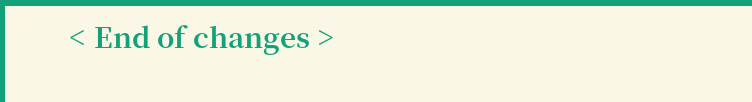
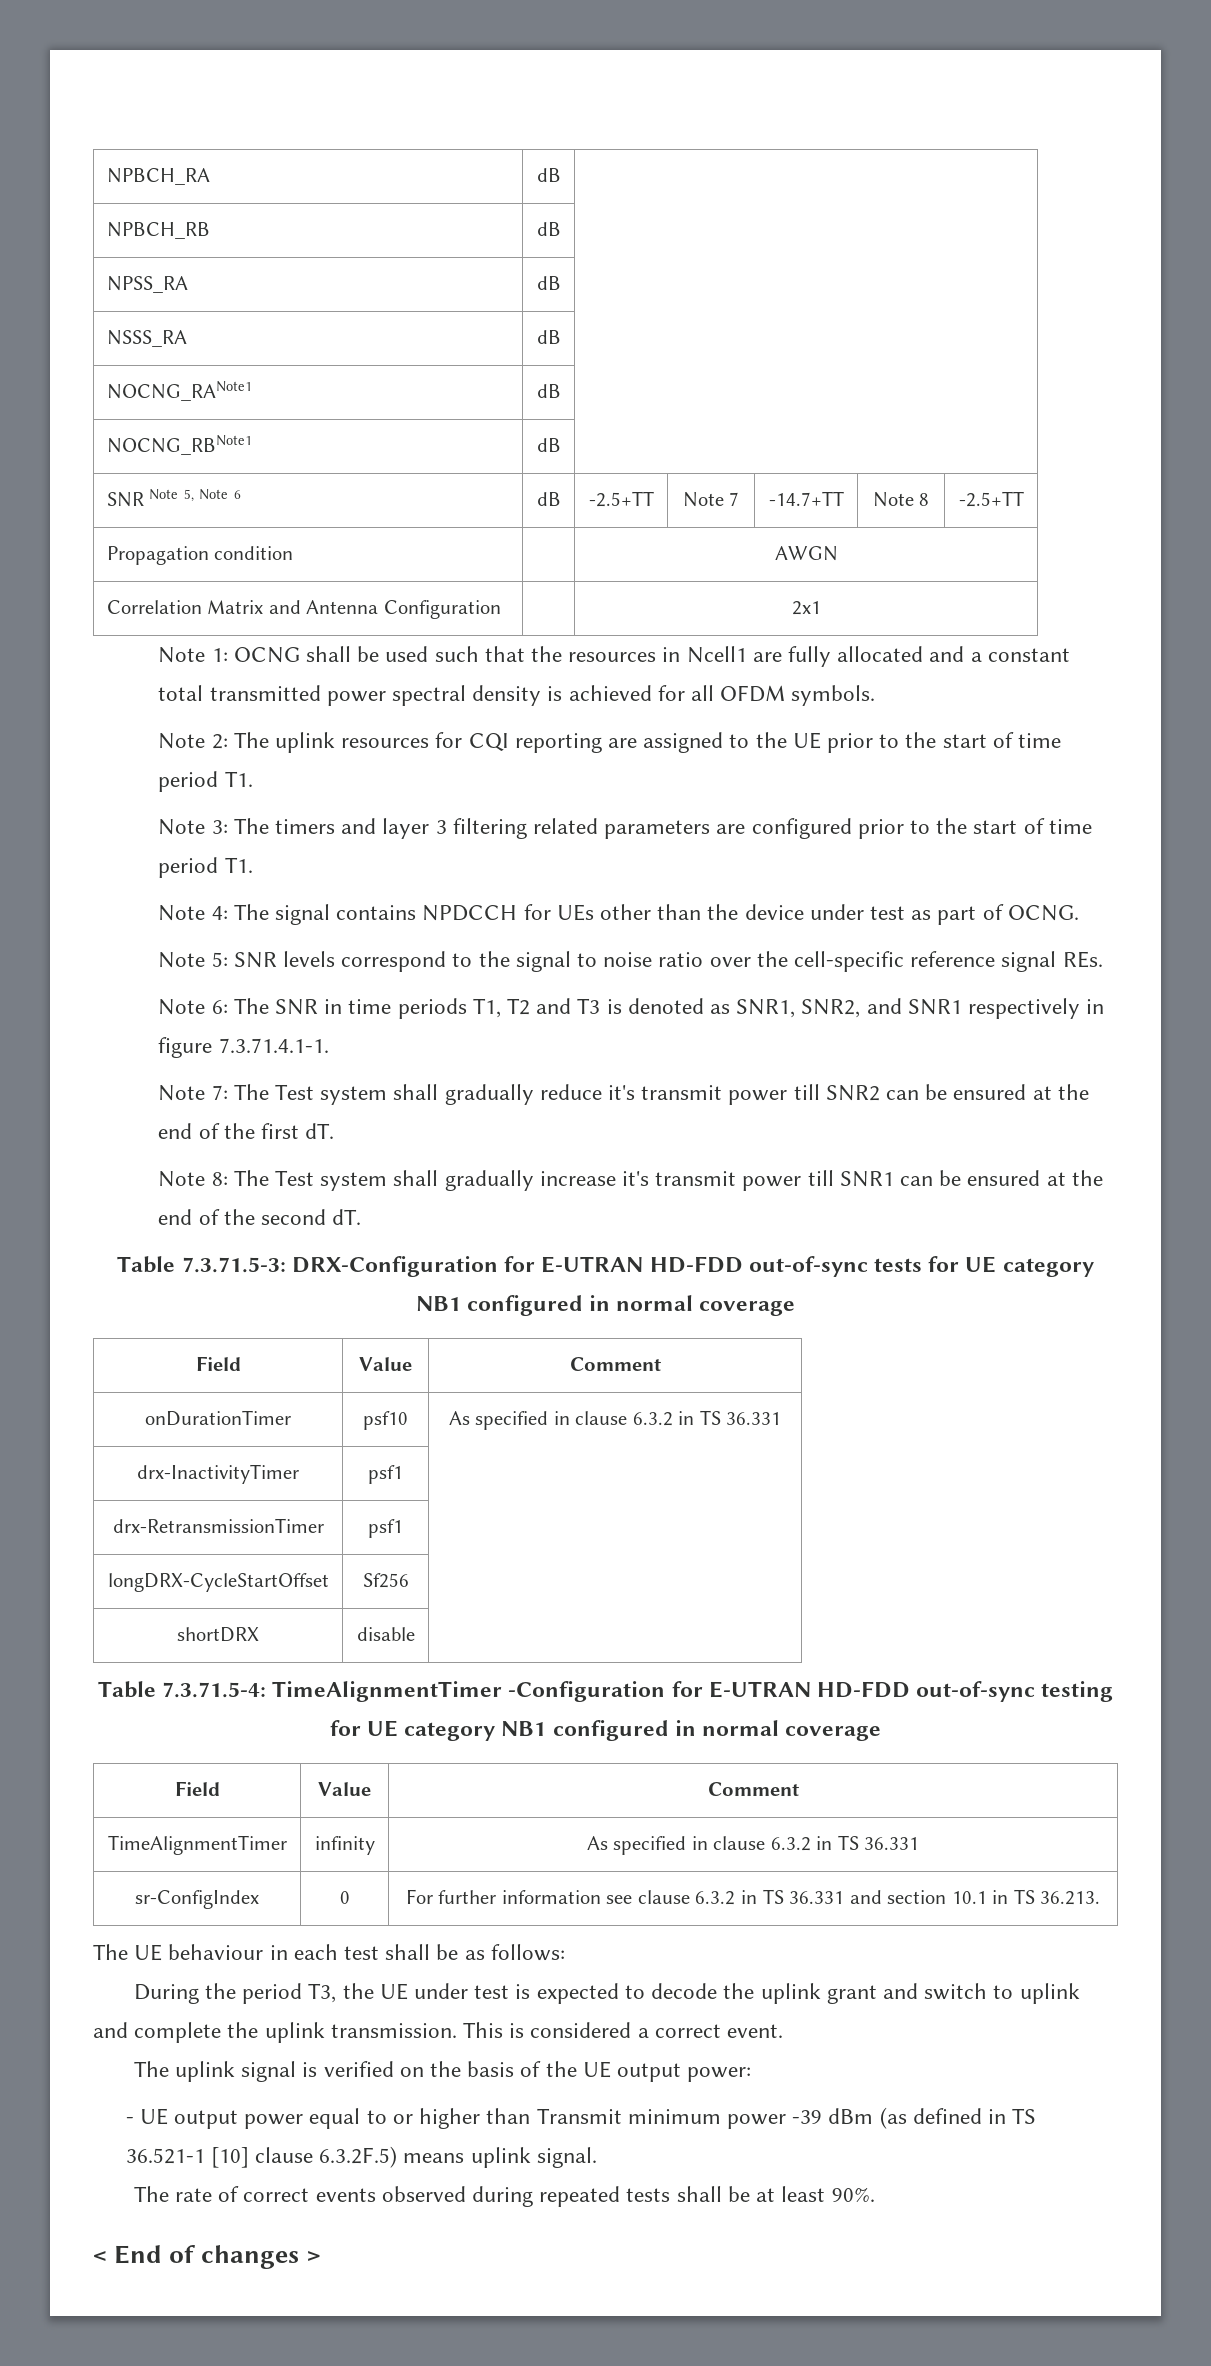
+ NPBCH_RA | dB |
+ NPBCH_RB | dB |
+ NPSS_RA | dB |
+ NSSS_RA | dB |
+ NOCNG_RANote1 | dB |
+ NOCNG_RBNote1 | dB |
+ SNR Note 5, Note 6 | dB | -2.5+TT | Note 7 | -14.7+TT | Note 8 | -2.5+TT
+ Propagation condition | | AWGN
+ Correlation Matrix and Antenna Configuration | | 2x1
+ Note 1: OCNG shall be used such that the resources in Ncell1 are fully allocated and a constant total transmitted power spectral density is achieved for all OFDM symbols.
+ Note 2: The uplink resources for CQI reporting are assigned to the UE prior to the start of time period T1.
+ Note 3: The timers and layer 3 filtering related parameters are configured prior to the start of time period T1.
+ Note 4: The signal contains NPDCCH for UEs other than the device under test as part of OCNG.
+ Note 5: SNR levels correspond to the signal to noise ratio over the cell-specific reference signal REs.
+ Note 6: The SNR in time periods T1, T2 and T3 is denoted as SNR1, SNR2, and SNR1 respectively in figure 7.3.71.4.1-1.
+ Note 7: The Test system shall gradually reduce it's transmit power till SNR2 can be ensured at the end of the first dT.
+ Note 8: The Test system shall gradually increase it's transmit power till SNR1 can be ensured at the end of the second dT.
+ Table 7.3.71.5-3: DRX-Configuration for E-UTRAN HD-FDD out-of-sync tests for UE category NB1 configured in normal coverage
+ Field | Value | Comment
+ onDurationTimer | psf10 | As specified in clause 6.3.2 in TS 36.331
+ drx-InactivityTimer | psf1 |
+ drx-RetransmissionTimer | psf1 |
+ longDRX-CycleStartOffset | Sf256 |
+ shortDRX | disable |
+ Table 7.3.71.5-4: TimeAlignmentTimer -Configuration for E-UTRAN HD-FDD out-of-sync testing for UE category NB1 configured in normal coverage
+ Field | Value | Comment
+ TimeAlignmentTimer | infinity | As specified in clause 6.3.2 in TS 36.331
+ sr-ConfigIndex | 0 | For further information see clause 6.3.2 in TS 36.331 and section 10.1 in TS 36.213.
+ The UE behaviour in each test shall be as follows:
+ During the period T3, the UE under test is expected to decode the uplink grant and switch to uplink and complete the uplink transmission. This is considered a correct event.
+ The uplink signal is verified on the basis of the UE output power:
+ - UE output power equal to or higher than Transmit minimum power -39 dBm (as defined in TS 36.521-1 [10] clause 6.3.2F.5) means uplink signal.
+ The rate of correct events observed during repeated tests shall be at least 90%.

